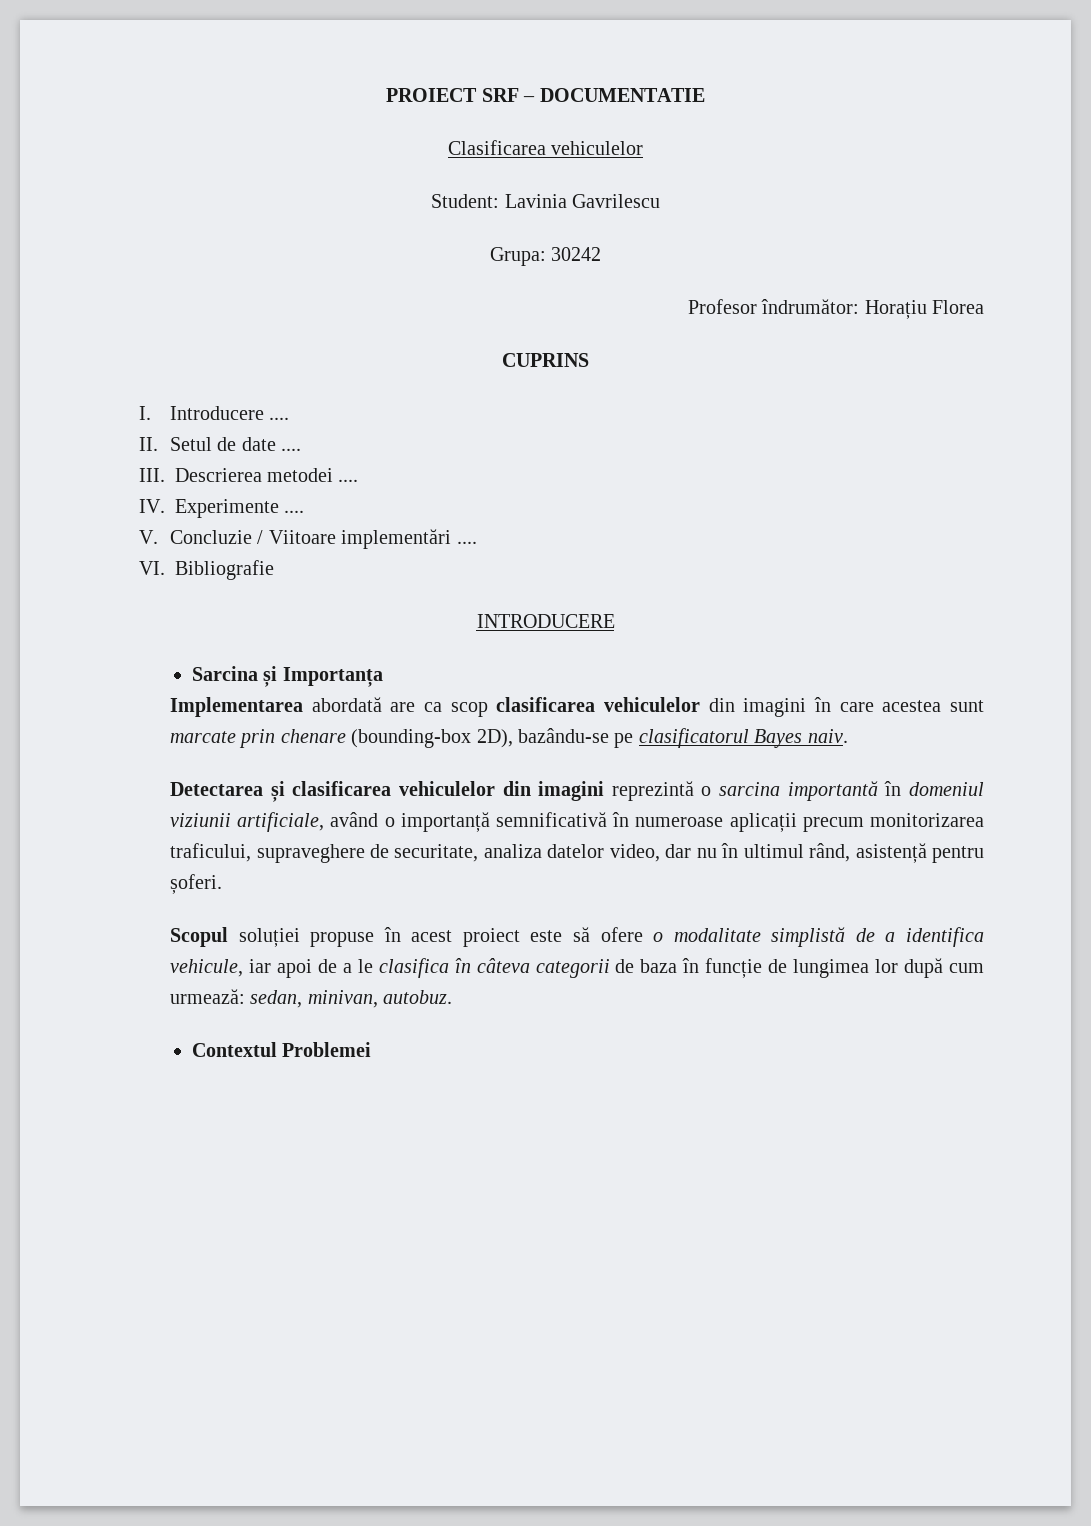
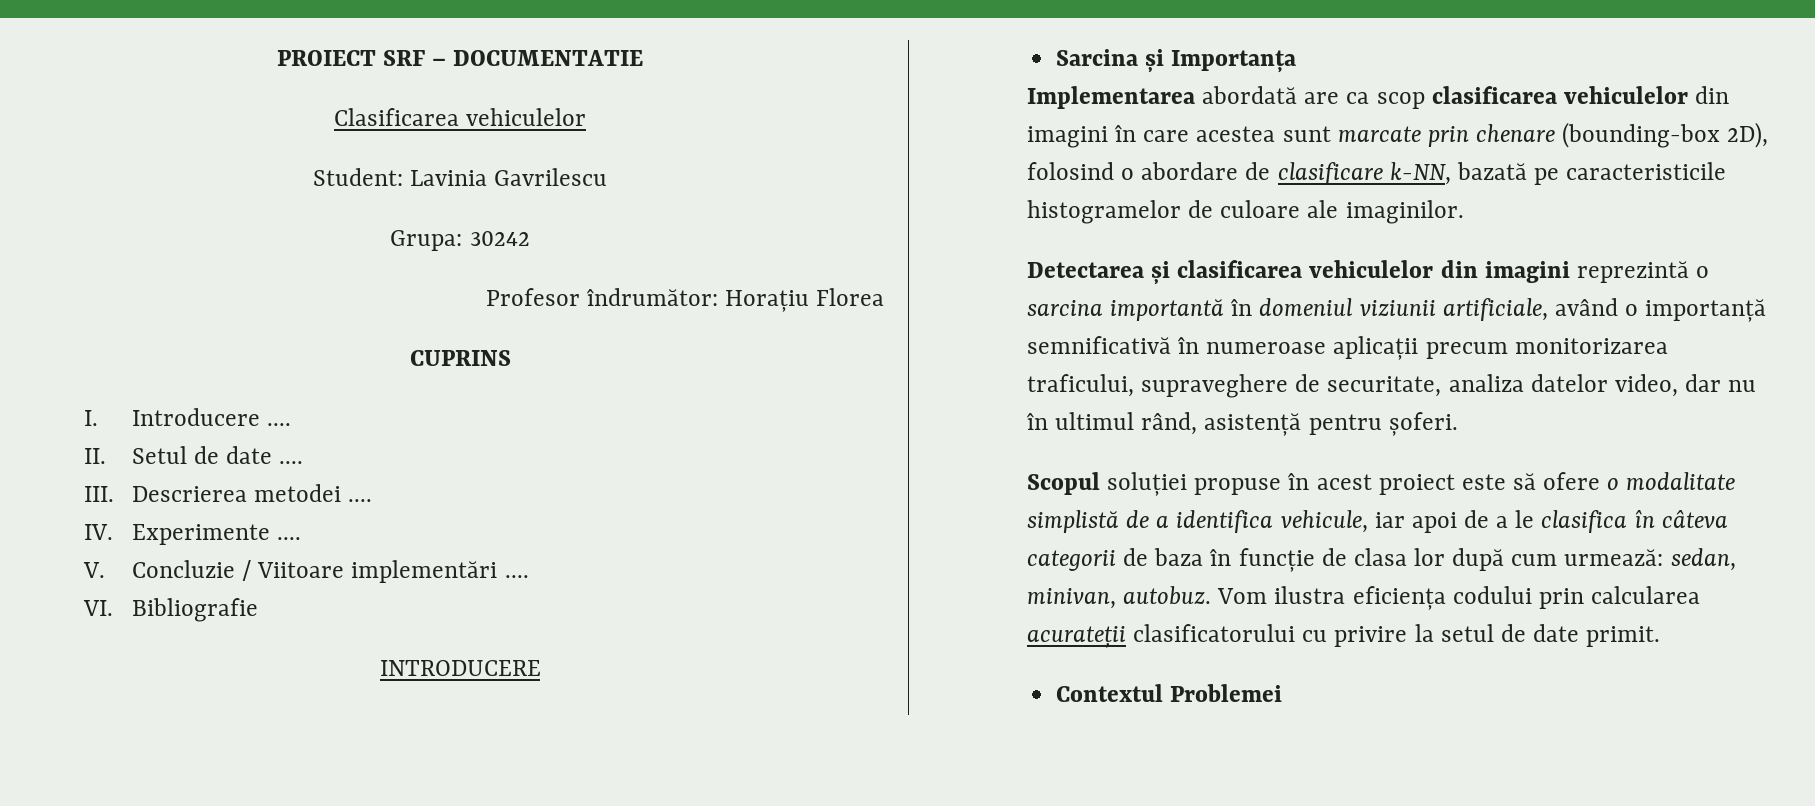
- Implementarea abordată are ca scop clasificarea vehiculelor din imagini în care acestea sunt marcate prin chenare (bounding-box 2D), bazându-se pe clasificatorul Bayes naiv.
+ Implementarea abordată are ca scop clasificarea vehiculelor din imagini în care acestea sunt marcate prin chenare (bounding-box 2D), folosind o abordare de clasificare k-NN, bazată pe caracteristicile histogramelor de culoare ale imaginilor.
- Scopul soluției propuse în acest proiect este să ofere o modalitate simplistă de a identifica vehicule, iar apoi de a le clasifica în câteva categorii de baza în funcție de lungimea lor după cum urmează: sedan, minivan, autobuz.
+ Scopul soluției propuse în acest proiect este să ofere o modalitate simplistă de a identifica vehicule, iar apoi de a le clasifica în câteva categorii de baza în funcție de clasa lor după cum urmează: sedan, minivan, autobuz. Vom ilustra eficiența codului prin calcularea acurateții clasificatorului cu privire la setul de date primit.

